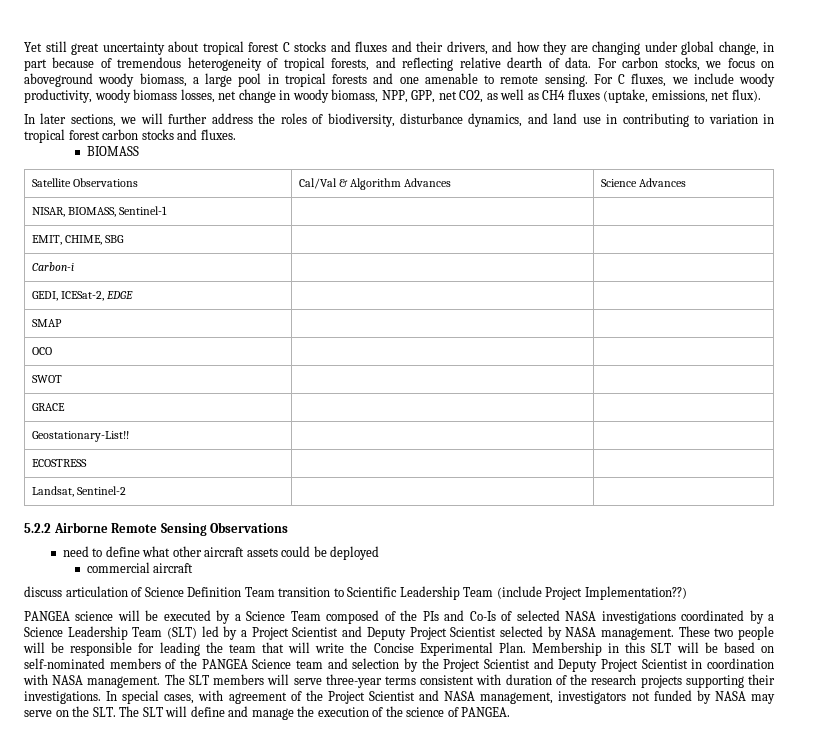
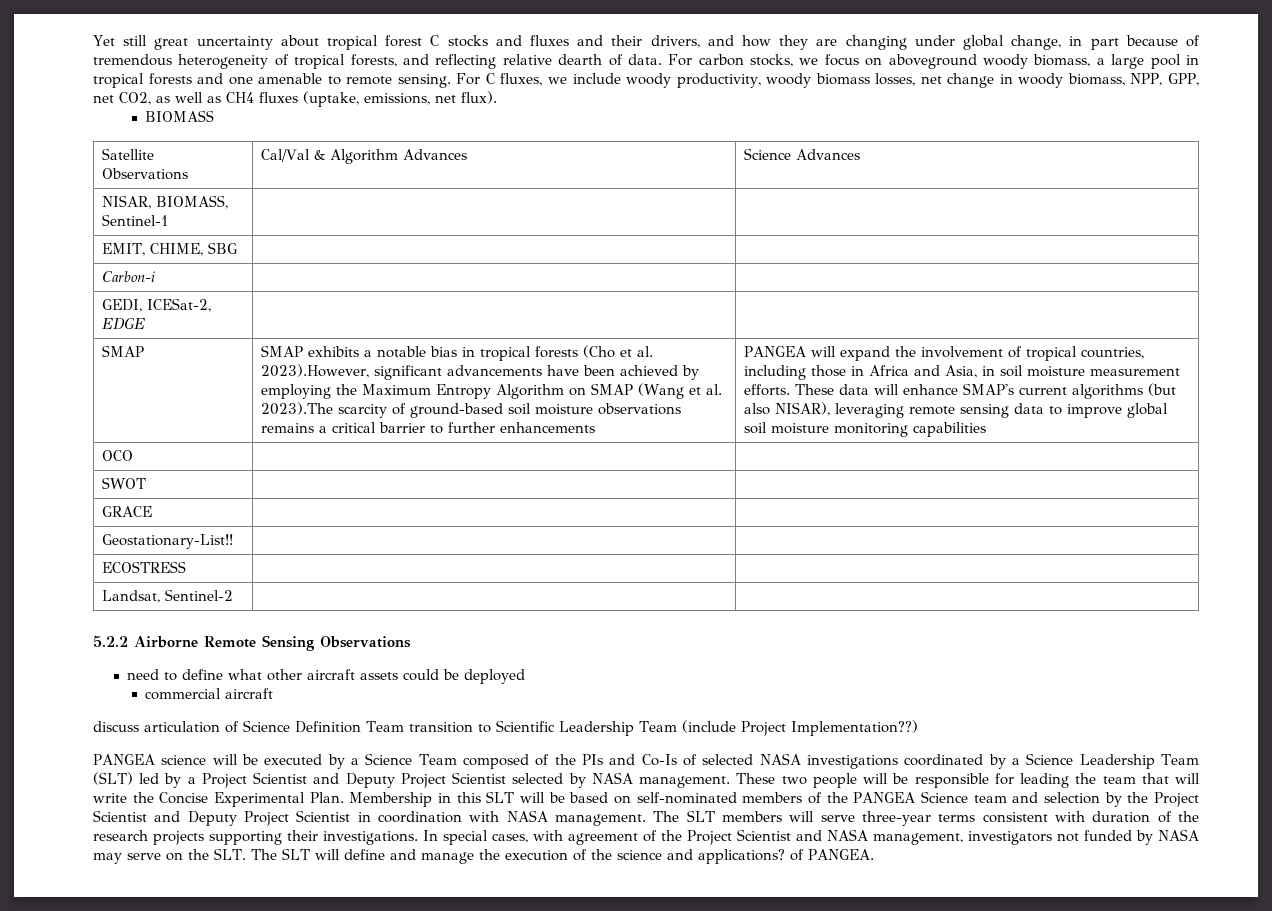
- In later sections, we will further address the roles of biodiversity, disturbance dynamics, and land use in contributing to variation in tropical forest carbon stocks and fluxes.
+ SMAP exhibits a notable bias in tropical forests (Cho et al. 2023).However, significant advancements have been achieved by employing the Maximum Entropy Algorithm on SMAP (Wang et al. 2023).The scarcity of ground-based soil moisture observations remains a critical barrier to further enhancements | PANGEA will expand the involvement of tropical countries, including those in Africa and Asia, in soil moisture measurement efforts. These data will enhance SMAP's current algorithms (but also NISAR), leveraging remote sensing data to improve global soil moisture monitoring capabilities
- In special cases, with agreement of the Project Scientist and NASA management, investigators not funded by NASA may serve on the SLT. The SLT will define and manage the execution of the science of PANGEA.
+ In special cases, with agreement of the Project Scientist and NASA management, investigators not funded by NASA may serve on the SLT. The SLT will define and manage the execution of the science and applications? of PANGEA.

